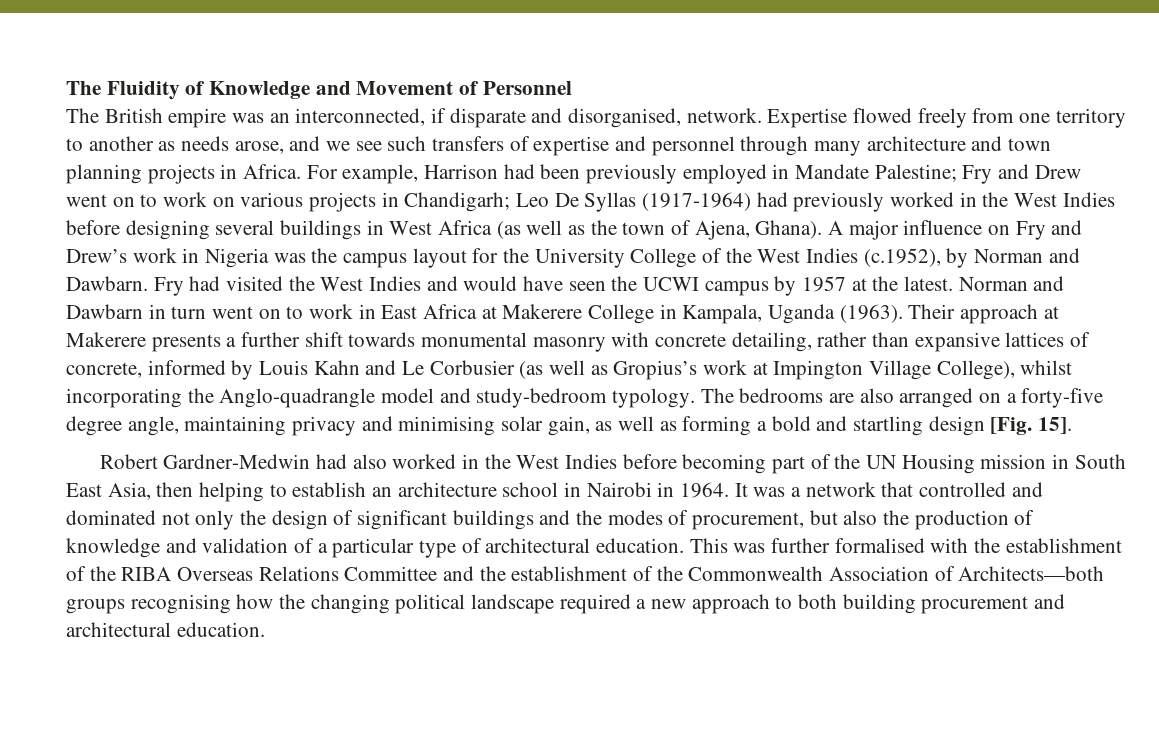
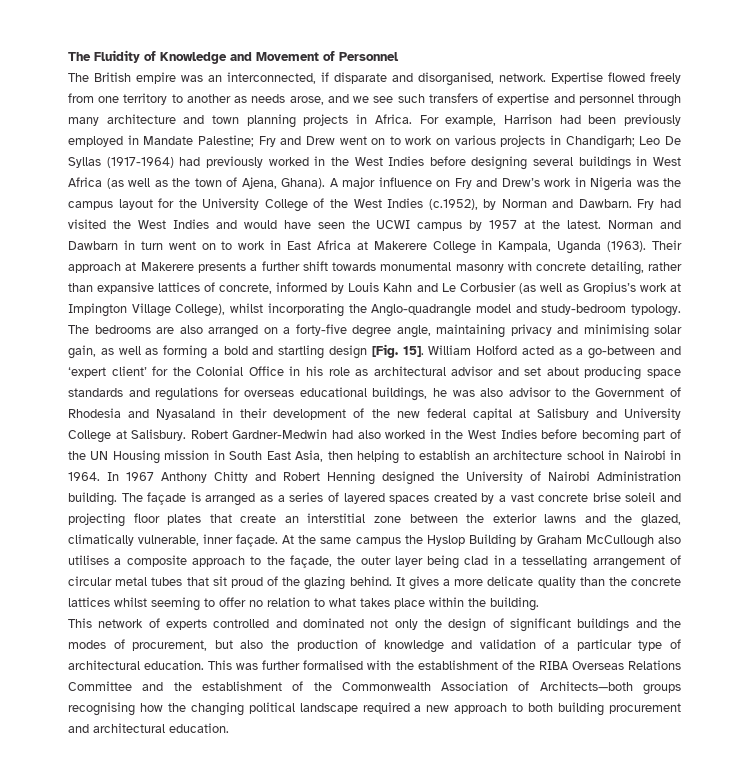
- The bedrooms are also arranged on a forty-five degree angle, maintaining privacy and minimising solar gain, as well as forming a bold and startling design [Fig. 15].
- Robert Gardner-Medwin had also worked in the West Indies before becoming part of the UN Housing mission in South East Asia, then helping to establish an architecture school in Nairobi in 1964.
+ The bedrooms are also arranged on a forty-five degree angle, maintaining privacy and minimising solar gain, as well as forming a bold and startling design [Fig. 15]. William Holford acted as a go-between and ‘expert client’ for the Colonial Office in his role as architectural advisor and set about producing space standards and regulations for overseas educational buildings, he was also advisor to the Government of Rhodesia and Nyasaland in their development of the new federal capital at Salisbury and University College at Salisbury. Robert Gardner-Medwin had also worked in the West Indies before becoming part of the UN Housing mission in South East Asia, then helping to establish an architecture school in Nairobi in 1964.
- It was a network that controlled and dominated not only the design of significant buildings and the modes of procurement, but also the production of knowledge and validation of a particular type of architectural education.
+ In 1967 Anthony Chitty and Robert Henning designed the University of Nairobi Administration building. The façade is arranged as a series of layered spaces created by a vast concrete brise soleil and projecting floor plates that create an interstitial zone between the exterior lawns and the glazed, climatically vulnerable, inner façade. At the same campus the Hyslop Building by Graham McCullough also utilises a composite approach to the façade, the outer layer being clad in a tessellating arrangement of circular metal tubes that sit proud of the glazing behind. It gives a more delicate quality than the concrete lattices whilst seeming to offer no relation to what takes place within the building.
+ This network of experts controlled and dominated not only the design of significant buildings and the modes of procurement, but also the production of knowledge and validation of a particular type of architectural education.

